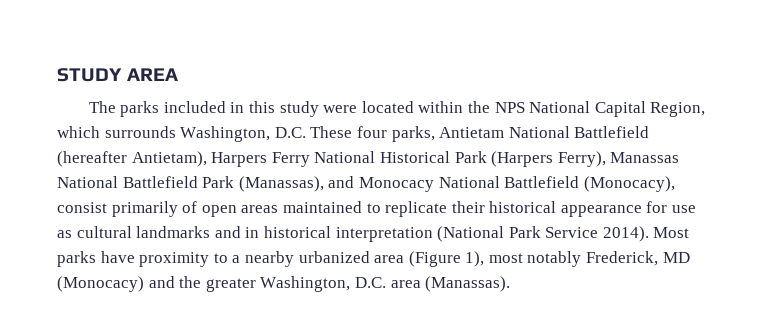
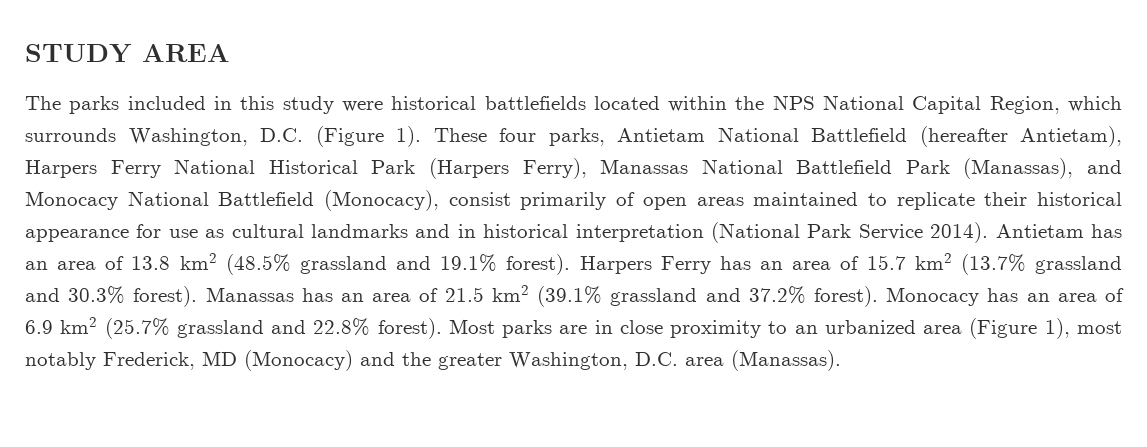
- The parks included in this study were located within the NPS National Capital Region, which surrounds Washington, D.C. These four parks, Antietam National Battlefield (hereafter Antietam), Harpers Ferry National Historical Park (Harpers Ferry), Manassas National Battlefield Park (Manassas), and Monocacy National Battlefield (Monocacy), consist primarily of open areas maintained to replicate their historical appearance for use as cultural landmarks and in historical interpretation (National Park Service 2014).
+ The parks included in this study were historical battlefields located within the NPS National Capital Region, which surrounds Washington, D.C. (Figure 1). These four parks, Antietam National Battlefield (hereafter Antietam), Harpers Ferry National Historical Park (Harpers Ferry), Manassas National Battlefield Park (Manassas), and Monocacy National Battlefield (Monocacy), consist primarily of open areas maintained to replicate their historical appearance for use as cultural landmarks and in historical interpretation (National Park Service 2014).
- Most parks have proximity to a nearby urbanized area (Figure 1), most notably Frederick, MD (Monocacy) and the greater Washington, D.C. area (Manassas).
+ Antietam has an area of 13.8 km2 (48.5% grassland and 19.1% forest). Harpers Ferry has an area of 15.7 km2 (13.7% grassland and 30.3% forest). Manassas has an area of 21.5 km2 (39.1% grassland and 37.2% forest). Monocacy has an area of 6.9 km2 (25.7% grassland and 22.8% forest). Most parks are in close proximity to an urbanized area (Figure 1), most notably Frederick, MD (Monocacy) and the greater Washington, D.C. area (Manassas).

